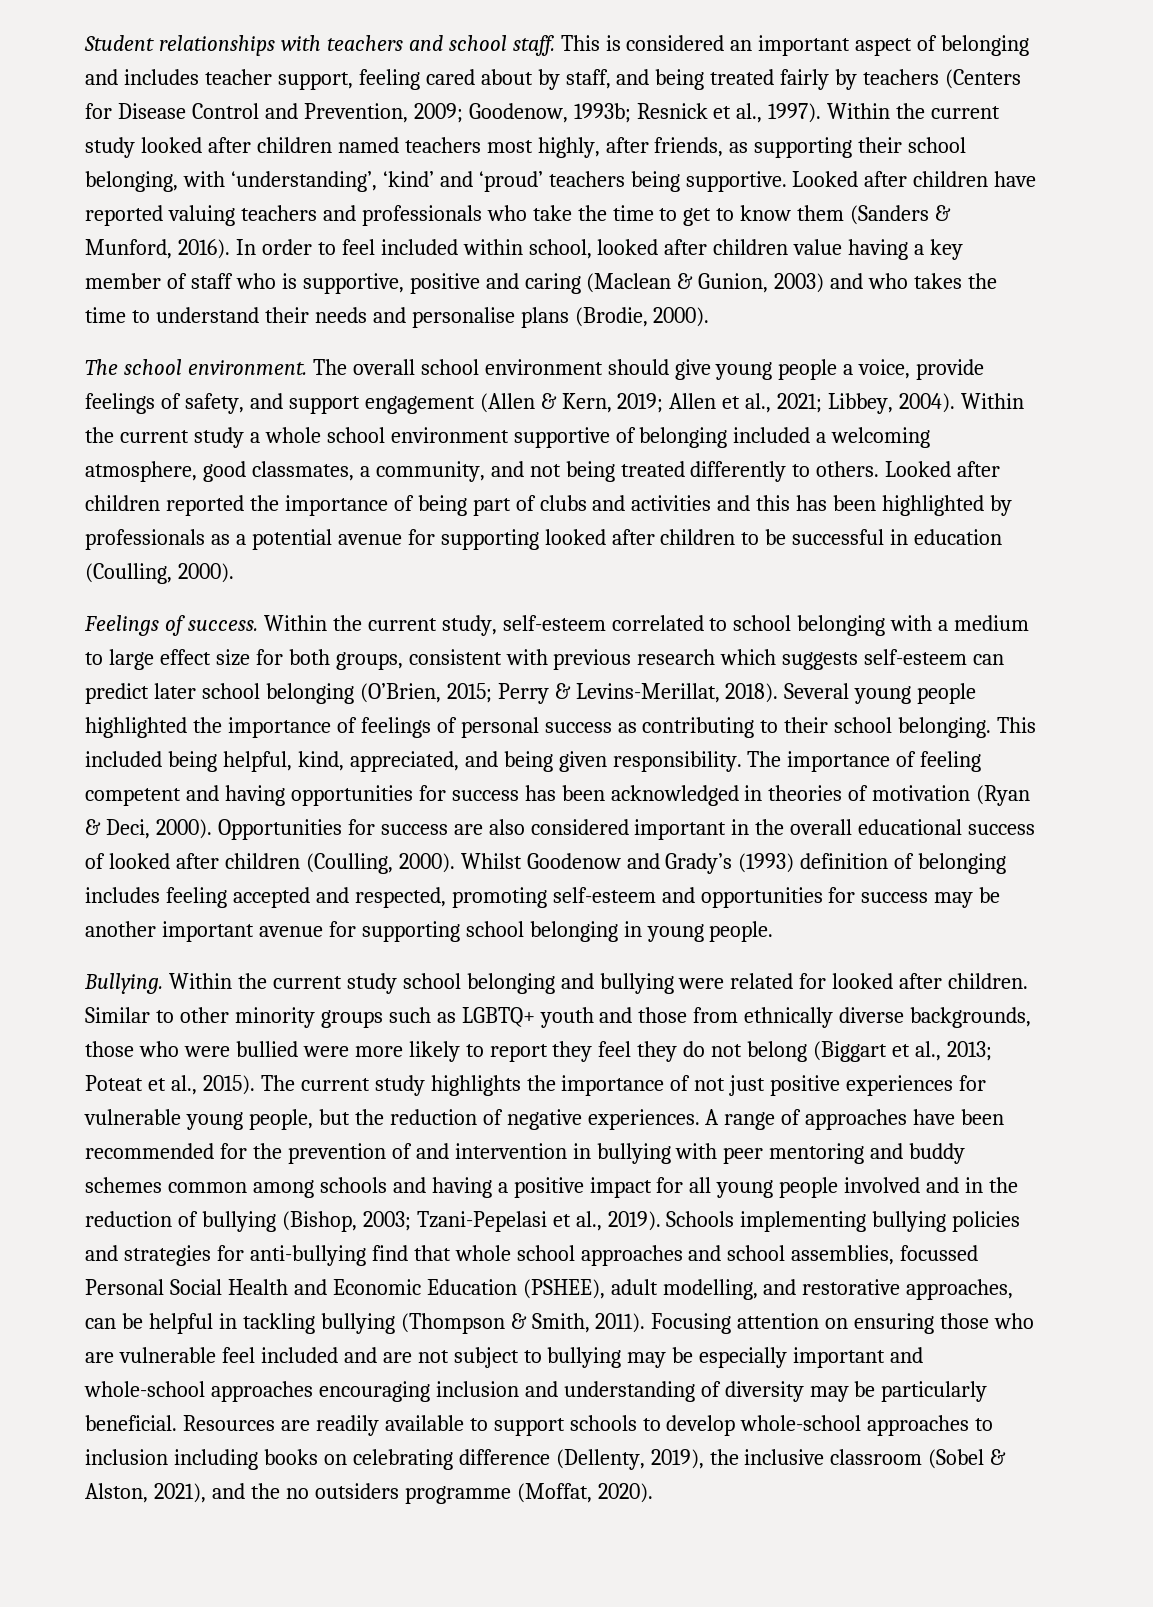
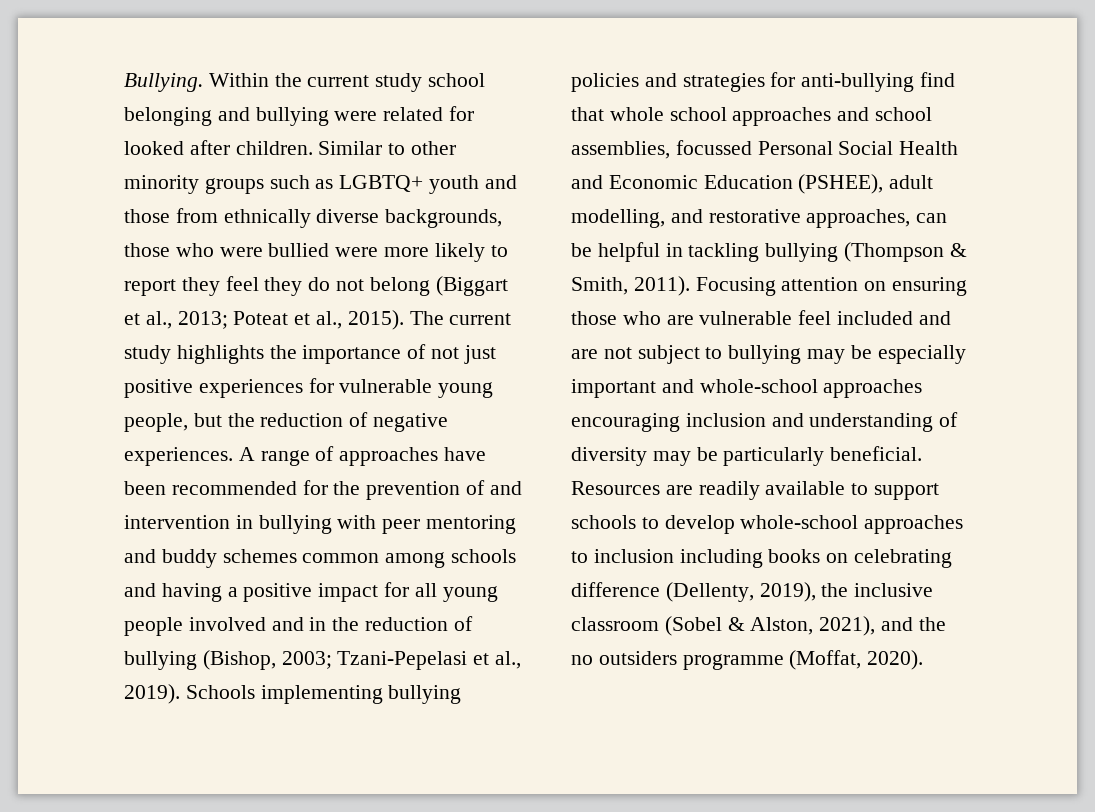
- Student relationships with teachers and school staff. This is considered an important aspect of belonging and includes teacher support, feeling cared about by staff, and being treated fairly by teachers (Centers for Disease Control and Prevention, 2009; Goodenow, 1993b; Resnick et al., 1997). Within the current study looked after children named teachers most highly, after friends, as supporting their school belonging, with ‘understanding’, ‘kind’ and ‘proud’ teachers being supportive. Looked after children have reported valuing teachers and professionals who take the time to get to know them (Sanders & Munford, 2016). In order to feel included within school, looked after children value having a key member of staff who is supportive, positive and caring (Maclean & Gunion, 2003) and who takes the time to understand their needs and personalise plans (Brodie, 2000).
- The school environment. The overall school environment should give young people a voice, provide feelings of safety, and support engagement (Allen & Kern, 2019; Allen et al., 2021; Libbey, 2004). Within the current study a whole school environment supportive of belonging included a welcoming atmosphere, good classmates, a community, and not being treated differently to others. Looked after children reported the importance of being part of clubs and activities and this has been highlighted by professionals as a potential avenue for supporting looked after children to be successful in education (Coulling, 2000).
- Feelings of success. Within the current study, self-esteem correlated to school belonging with a medium to large effect size for both groups, consistent with previous research which suggests self-esteem can predict later school belonging (O’Brien, 2015; Perry & Levins-Merillat, 2018). Several young people highlighted the importance of feelings of personal success as contributing to their school belonging. This included being helpful, kind, appreciated, and being given responsibility. The importance of feeling competent and having opportunities for success has been acknowledged in theories of motivation (Ryan & Deci, 2000). Opportunities for success are also considered important in the overall educational success of looked after children (Coulling, 2000). Whilst Goodenow and Grady’s (1993) definition of belonging includes feeling accepted and respected, promoting self-esteem and opportunities for success may be another important avenue for supporting school belonging in young people.

